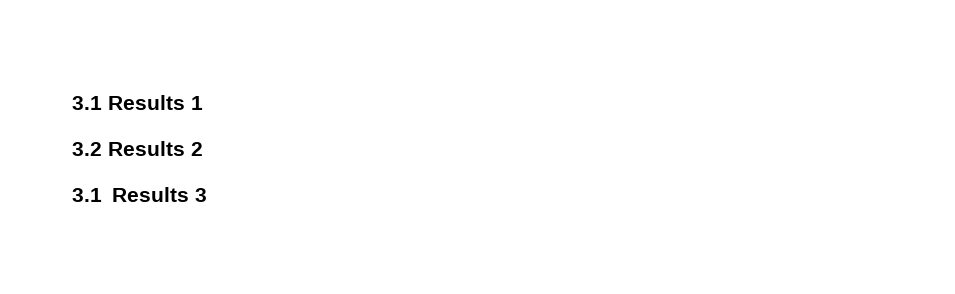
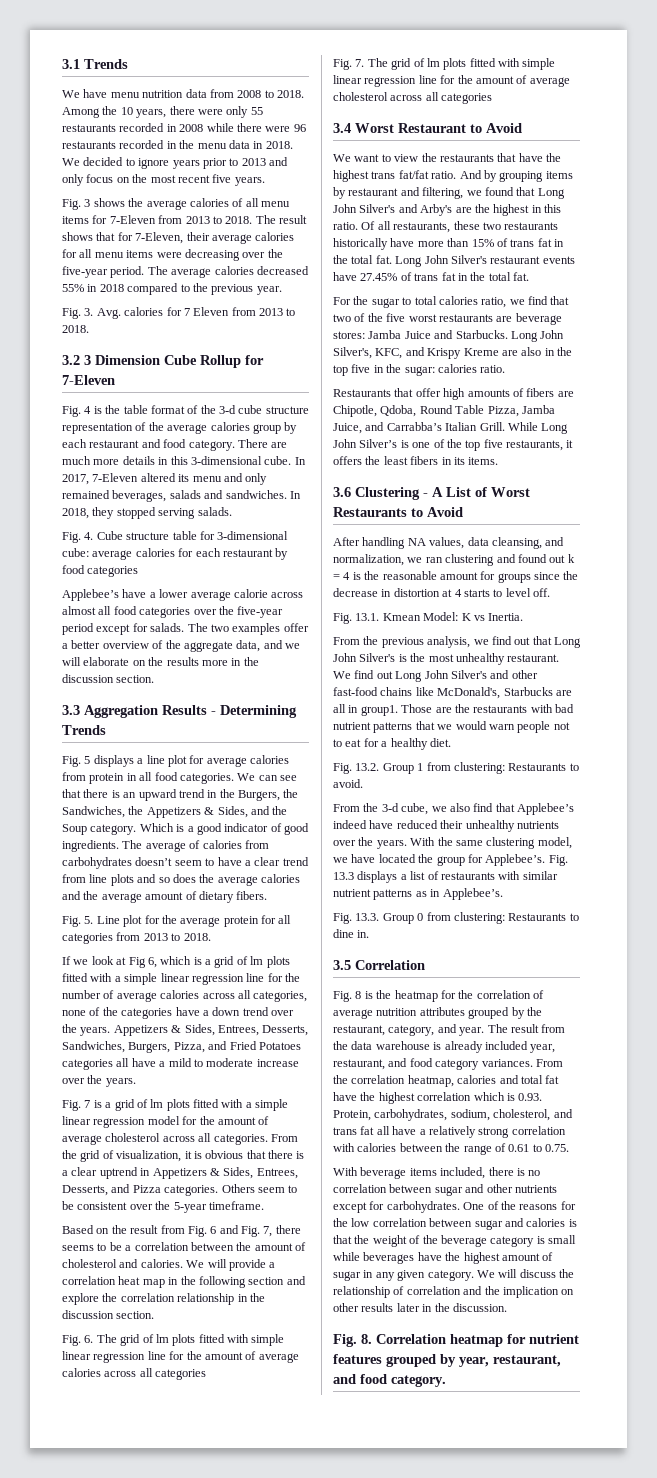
- 3.1 Results 1
- 3.2 Results 2
- 3.1 Results 3
+ 3.1 Trends
+ We have menu nutrition data from 2008 to 2018. Among the 10 years, there were only 55 restaurants recorded in 2008 while there were 96 restaurants recorded in the menu data in 2018. We decided to ignore years prior to 2013 and only focus on the most recent five years.
+ Fig. 3 shows the average calories of all menu items for 7-Eleven from 2013 to 2018. The result shows that for 7-Eleven, their average calories for all menu items were decreasing over the five-year period. The average calories decreased 55% in 2018 compared to the previous year.
+ Fig. 3. Avg. calories for 7 Eleven from 2013 to 2018.
+ 3.2 3 Dimension Cube Rollup for 7-Eleven
+ Fig. 4 is the table format of the 3-d cube structure representation of the average calories group by each restaurant and food category. There are much more details in this 3-dimensional cube. In 2017, 7-Eleven altered its menu and only remained beverages, salads and sandwiches. In 2018, they stopped serving salads.
+ Fig. 4. Cube structure table for 3-dimensional cube: average calories for each restaurant by food categories
+ Applebee’s have a lower average calorie across almost all food categories over the five-year period except for salads. The two examples offer a better overview of the aggregate data, and we will elaborate on the results more in the discussion section.
+ 3.3 Aggregation Results - Determining Trends
+ Fig. 5 displays a line plot for average calories from protein in all food categories. We can see that there is an upward trend in the Burgers, the Sandwiches, the Appetizers & Sides, and the Soup category. Which is a good indicator of good ingredients. The average of calories from carbohydrates doesn’t seem to have a clear trend from line plots and so does the average calories and the average amount of dietary fibers.
+ Fig. 5. Line plot for the average protein for all categories from 2013 to 2018.
+ If we look at Fig 6, which is a grid of lm plots fitted with a simple linear regression line for the number of average calories across all categories, none of the categories have a down trend over the years. Appetizers & Sides, Entrees, Desserts, Sandwiches, Burgers, Pizza, and Fried Potatoes categories all have a mild to moderate increase over the years.
+ Fig. 7 is a grid of lm plots fitted with a simple linear regression model for the amount of average cholesterol across all categories. From the grid of visualization, it is obvious that there is a clear uptrend in Appetizers & Sides, Entrees, Desserts, and Pizza categories. Others seem to be consistent over the 5-year timeframe.
+ Based on the result from Fig. 6 and Fig. 7, there seems to be a correlation between the amount of cholesterol and calories. We will provide a correlation heat map in the following section and explore the correlation relationship in the discussion section.
+ Fig. 6. The grid of lm plots fitted with simple linear regression line for the amount of average calories across all categories
+ Fig. 7. The grid of lm plots fitted with simple linear regression line for the amount of average cholesterol across all categories
+ 3.4 Worst Restaurant to Avoid
+ We want to view the restaurants that have the highest trans fat/fat ratio. And by grouping items by restaurant and filtering, we found that Long John Silver's and Arby's are the highest in this ratio. Of all restaurants, these two restaurants historically have more than 15% of trans fat in the total fat. Long John Silver's restaurant events have 27.45% of trans fat in the total fat.
+ For the sugar to total calories ratio, we find that two of the five worst restaurants are beverage stores: Jamba Juice and Starbucks. Long John Silver's, KFC, and Krispy Kreme are also in the top five in the sugar: calories ratio.
+ Restaurants that offer high amounts of fibers are Chipotle, Qdoba, Round Table Pizza, Jamba Juice, and Carrabba’s Italian Grill. While Long John Silver’s is one of the top five restaurants, it offers the least fibers in its items.
+ 3.6 Clustering - A List of Worst Restaurants to Avoid
+ After handling NA values, data cleansing, and normalization, we ran clustering and found out k = 4 is the reasonable amount for groups since the decrease in distortion at 4 starts to level off.
+ Fig. 13.1. Kmean Model: K vs Inertia.
+ From the previous analysis, we find out that Long John Silver's is the most unhealthy restaurant. We find out Long John Silver's and other fast-food chains like McDonald's, Starbucks are all in group1. Those are the restaurants with bad nutrient patterns that we would warn people not to eat for a healthy diet.
+ Fig. 13.2. Group 1 from clustering: Restaurants to avoid.
+ From the 3-d cube, we also find that Applebee’s indeed have reduced their unhealthy nutrients over the years. With the same clustering model, we have located the group for Applebee’s. Fig. 13.3 displays a list of restaurants with similar nutrient patterns as in Applebee’s.
+ Fig. 13.3. Group 0 from clustering: Restaurants to dine in.
+ 3.5 Correlation
+ Fig. 8 is the heatmap for the correlation of average nutrition attributes grouped by the restaurant, category, and year. The result from the data warehouse is already included year, restaurant, and food category variances. From the correlation heatmap, calories and total fat have the highest correlation which is 0.93. Protein, carbohydrates, sodium, cholesterol, and trans fat all have a relatively strong correlation with calories between the range of 0.61 to 0.75.
+ With beverage items included, there is no correlation between sugar and other nutrients except for carbohydrates. One of the reasons for the low correlation between sugar and calories is that the weight of the beverage category is small while beverages have the highest amount of sugar in any given category. We will discuss the relationship of correlation and the implication on other results later in the discussion.
+ Fig. 8. Correlation heatmap for nutrient features grouped by year, restaurant, and food category.

